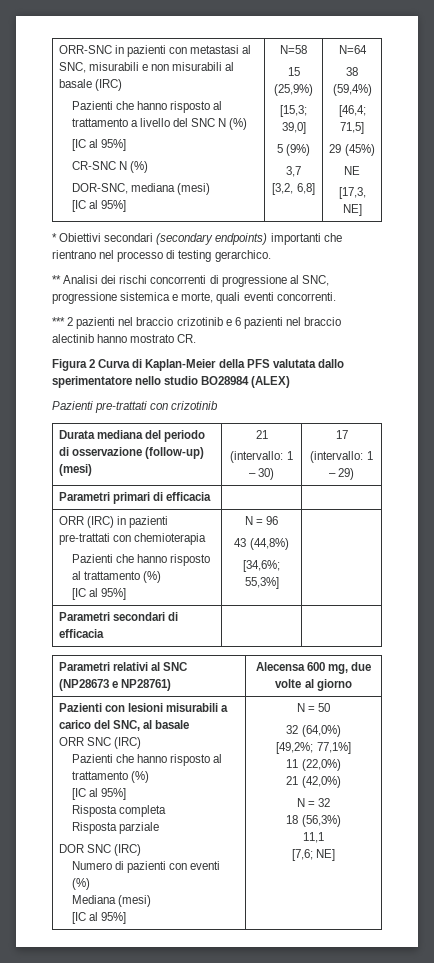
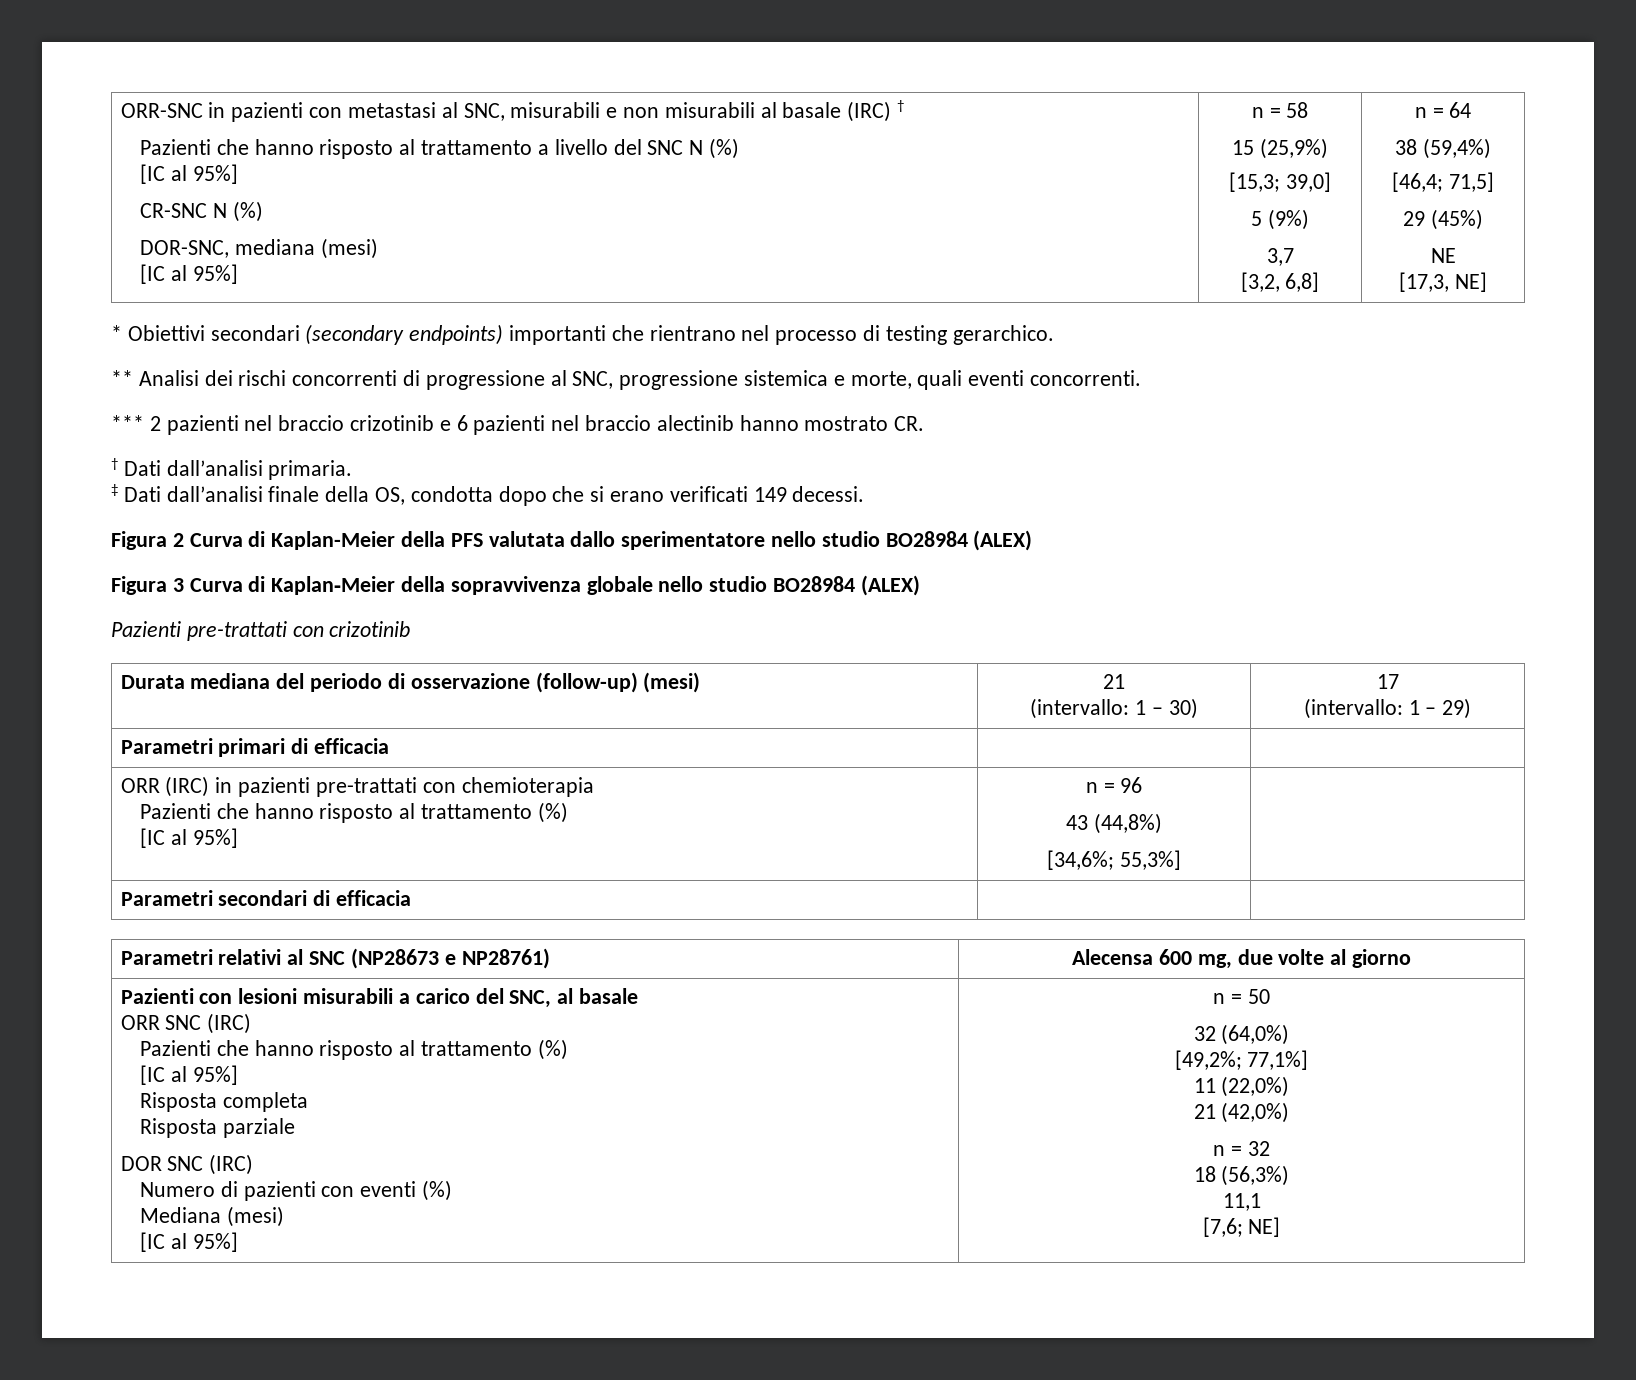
- ORR-SNC in pazienti con metastasi al SNC, misurabili e non misurabili al basale (IRC)
+ ORR-SNC in pazienti con metastasi al SNC, misurabili e non misurabili al basale (IRC) †
- N=58
+ n = 58
- N=64
+ n = 64
+ † Dati dall’analisi primaria.
+ ‡ Dati dall’analisi finale della OS, condotta dopo che si erano verificati 149 decessi.
+ Figura 3 Curva di Kaplan‑Meier della sopravvivenza globale nello studio BO28984 (ALEX)
  ORR (IRC) in pazienti pre-trattati con chemioterapia
  Pazienti che hanno risposto al trattamento (%)
- [IC al 95%] | N = 96
+ [IC al 95%] | n = 96
- N = 50
+ n = 50
- N = 32
+ n = 32

